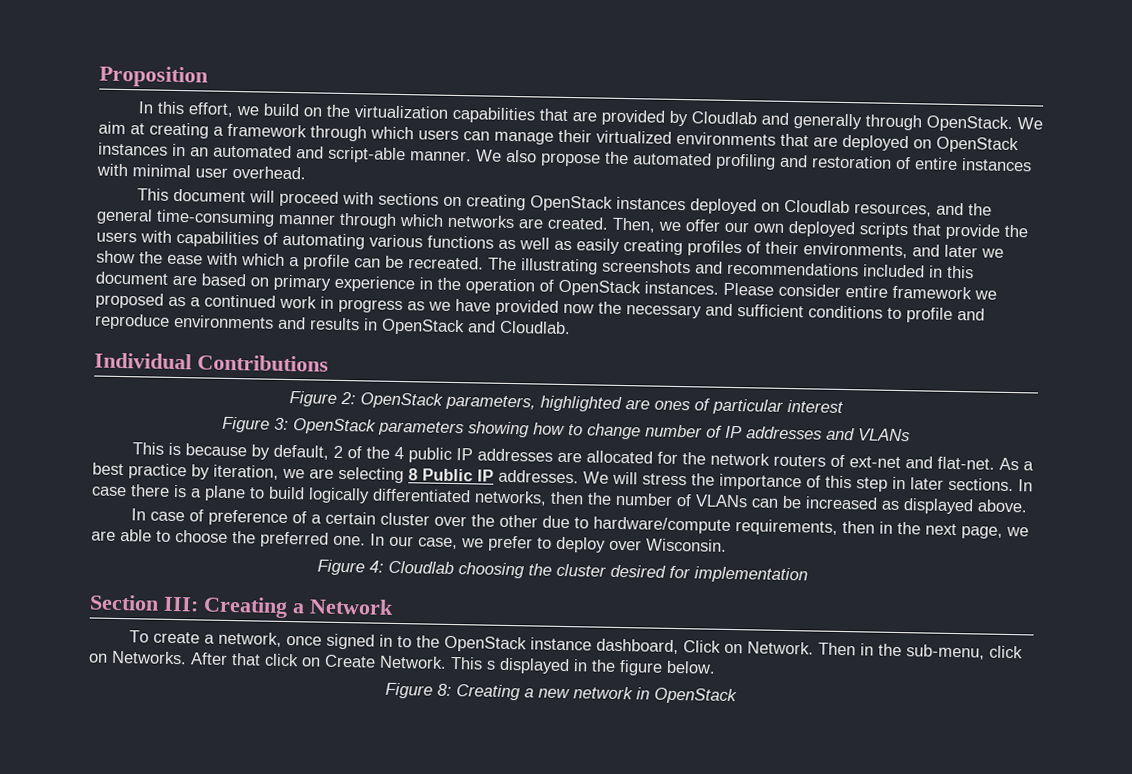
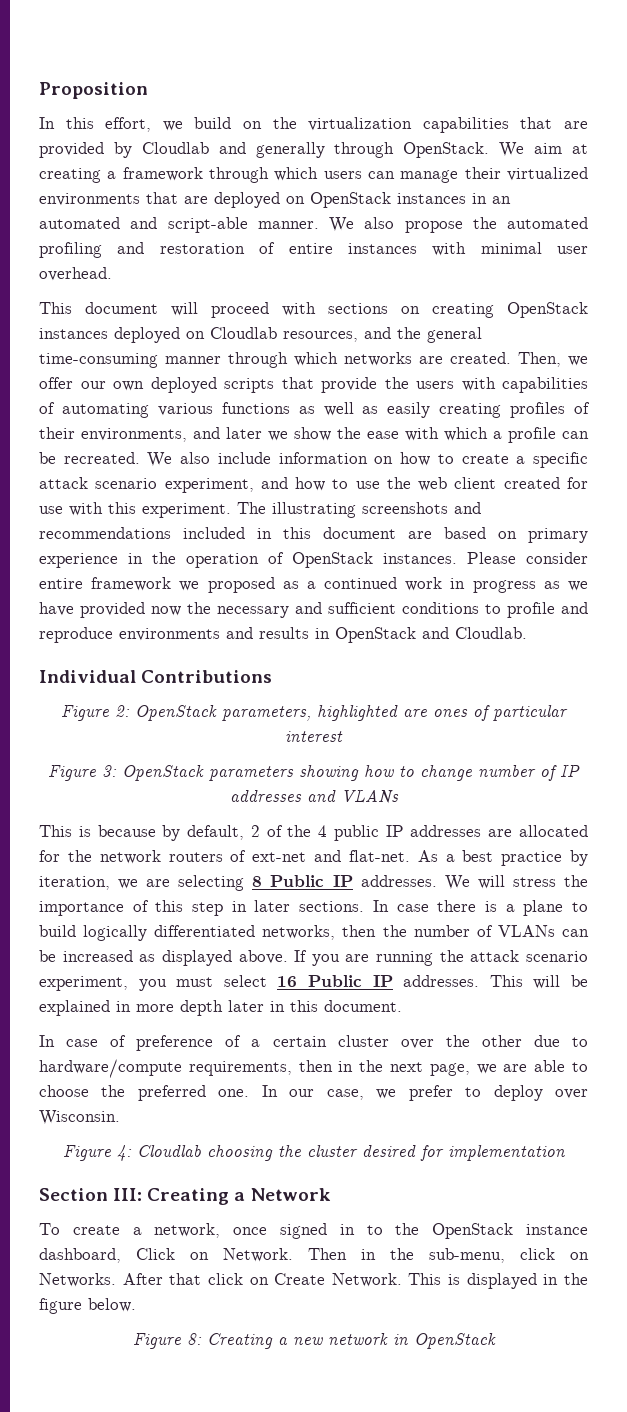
+ We also include information on how to create a specific attack scenario experiment, and how to use the web client created for use with this experiment.
+ If you are running the attack scenario experiment, you must select 16 Public IP addresses. This will be explained in more depth later in this document.
- This s displayed in the figure below.
+ This is displayed in the figure below.

